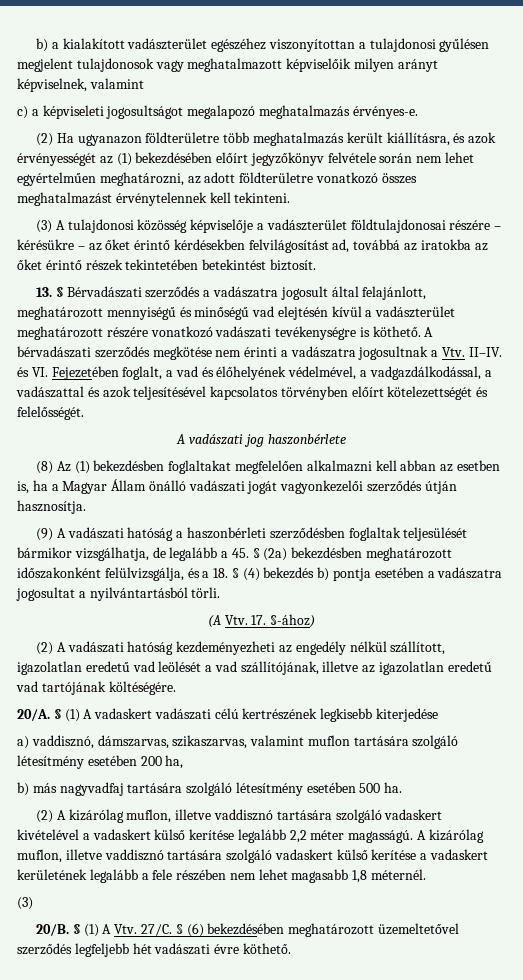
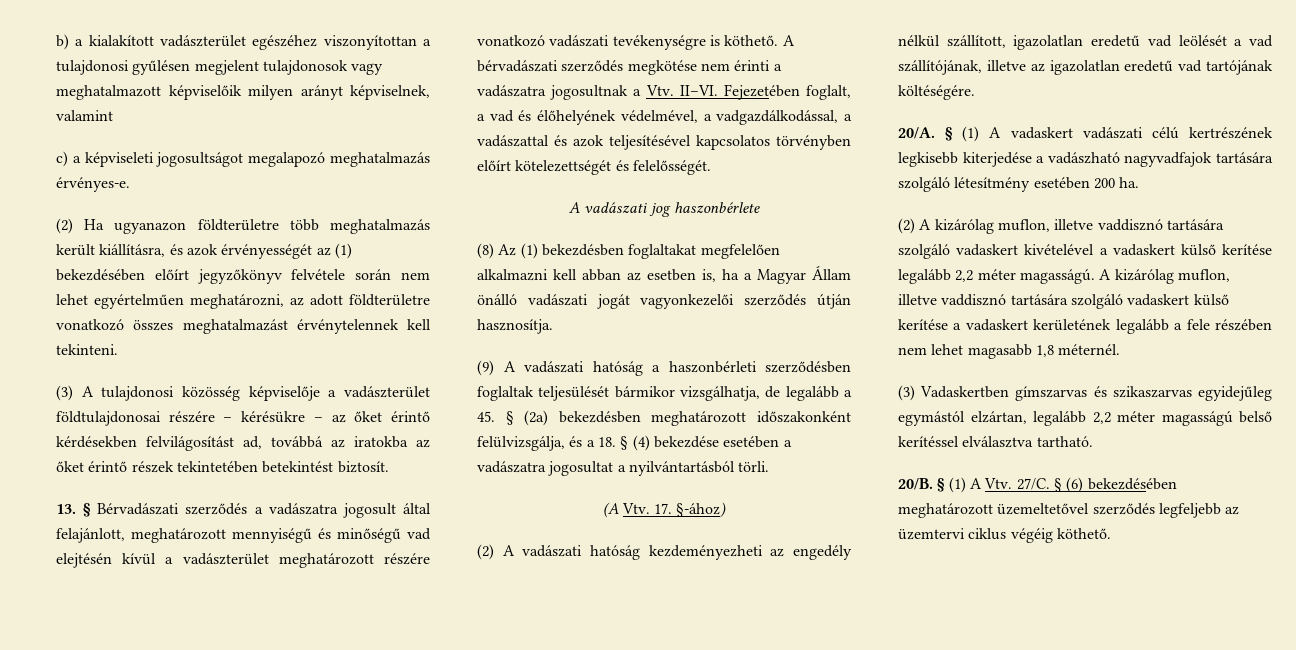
- A bérvadászati szerződés megkötése nem érinti a vadászatra jogosultnak a Vtv. II–IV. és VI. Fejezetében foglalt, a vad és élőhelyének védelmével, a vadgazdálkodással, a vadászattal és azok teljesítésével kapcsolatos törvényben előírt kötelezettségét és felelősségét.
+ A bérvadászati szerződés megkötése nem érinti a vadászatra jogosultnak a Vtv. II–VI. Fejezetében foglalt, a vad és élőhelyének védelmével, a vadgazdálkodással, a vadászattal és azok teljesítésével kapcsolatos törvényben előírt kötelezettségét és felelősségét.
- (9) A vadászati hatóság a haszonbérleti szerződésben foglaltak teljesülését bármikor vizsgálhatja, de legalább a 45. § (2a) bekezdésben meghatározott időszakonként felülvizsgálja, és a 18. § (4) bekezdés b) pontja esetében a vadászatra jogosultat a nyilvántartásból törli.
+ (9) A vadászati hatóság a haszonbérleti szerződésben foglaltak teljesülését bármikor vizsgálhatja, de legalább a 45. § (2a) bekezdésben meghatározott időszakonként felülvizsgálja, és a 18. § (4) bekezdése esetében a vadászatra jogosultat a nyilvántartásból törli.
- § (1) A vadaskert vadászati célú kertrészének legkisebb kiterjedése
- a) vaddisznó, dámszarvas, szikaszarvas, valamint muflon tartására szolgáló létesítmény esetében 200 ha,
- b) más nagyvadfaj tartására szolgáló létesítmény esetében 500 ha.
+ § (1) A vadaskert vadászati célú kertrészének legkisebb kiterjedése a vadászható nagyvadfajok tartására szolgáló létesítmény esetében 200 ha.
  A kizárólag muflon, illetve vaddisznó tartására szolgáló vadaskert külső kerítése a vadaskert kerületének legalább a fele részében nem lehet magasabb 1,8 méternél.
- (3)
+ (3) Vadaskertben gímszarvas és szikaszarvas egyidejűleg egymástól elzártan, legalább 2,2 méter magasságú belső kerítéssel elválasztva tartható.
- § (6) bekezdésében meghatározott üzemeltetővel szerződés legfeljebb hét vadászati évre köthető.
+ § (6) bekezdésében meghatározott üzemeltetővel szerződés legfeljebb az üzemtervi ciklus végéig köthető.

